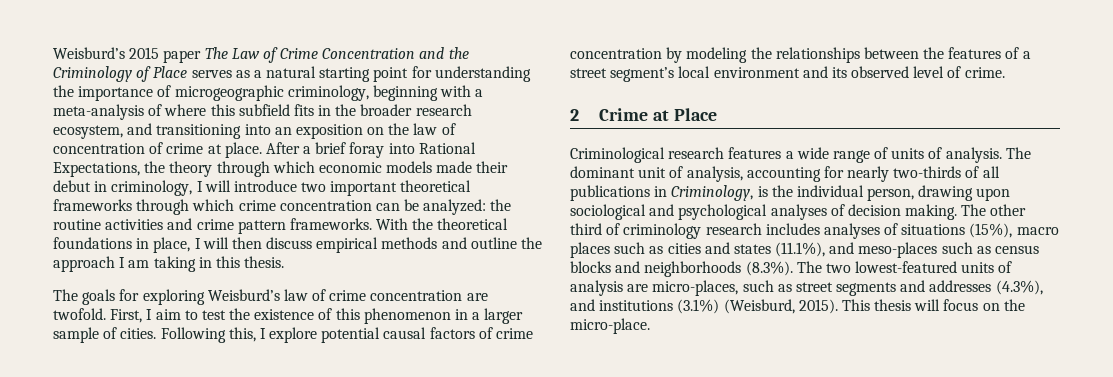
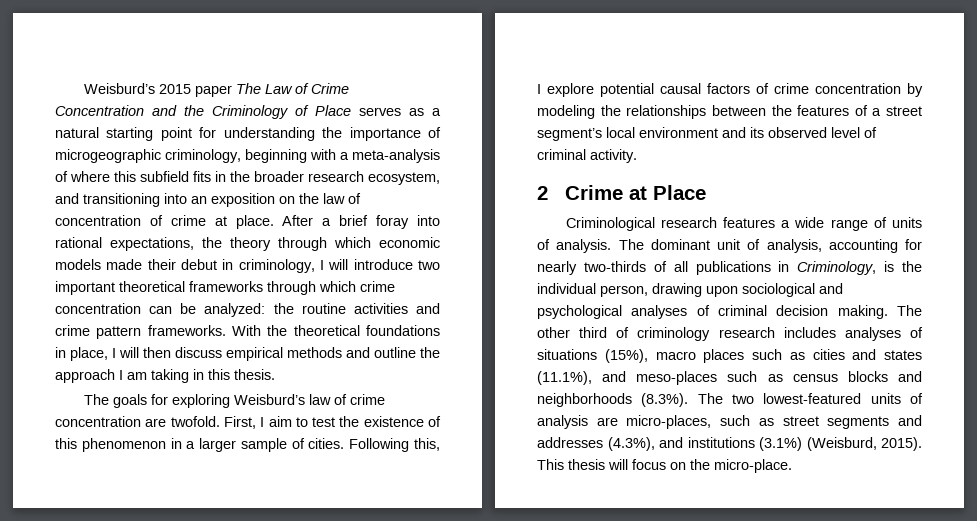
- After a brief foray into Rational Expectations, the theory through which economic models made their debut in criminology, I will introduce two important theoretical frameworks through which crime concentration can be analyzed: the routine activities and crime pattern frameworks.
+ After a brief foray into rational expectations, the theory through which economic models made their debut in criminology, I will introduce two important theoretical frameworks through which crime concentration can be analyzed: the routine activities and crime pattern frameworks.
- Following this, I explore potential causal factors of crime concentration by modeling the relationships between the features of a street segment’s local environment and its observed level of crime.
+ Following this, I explore potential causal factors of crime concentration by modeling the relationships between the features of a street segment’s local environment and its observed level of criminal activity.
- The dominant unit of analysis, accounting for nearly two-thirds of all publications in Criminology, is the individual person, drawing upon sociological and psychological analyses of decision making.
+ The dominant unit of analysis, accounting for nearly two-thirds of all publications in Criminology, is the individual person, drawing upon sociological and psychological analyses of criminal decision making.

